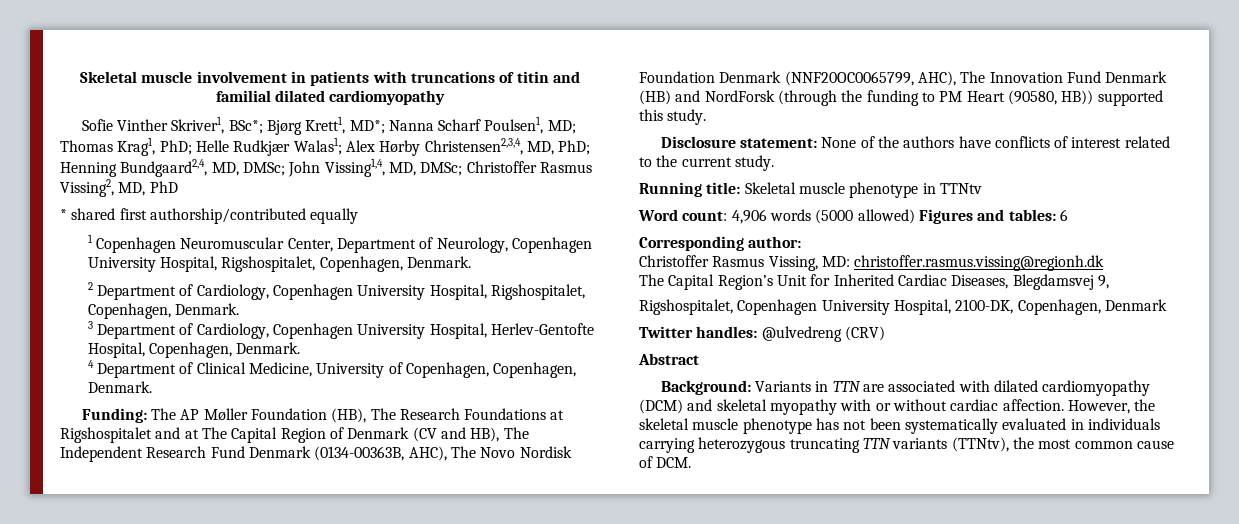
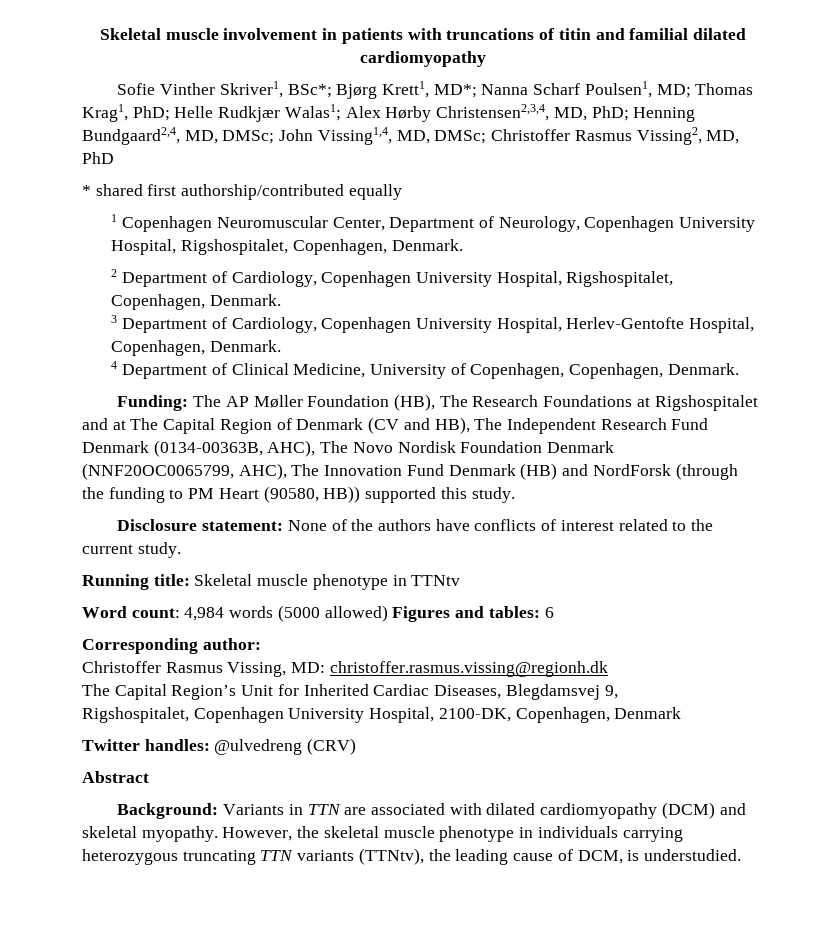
- Word count: 4,906 words (5000 allowed) Figures and tables: 6
+ Word count: 4,984 words (5000 allowed) Figures and tables: 6
- Background: Variants in TTN are associated with dilated cardiomyopathy (DCM) and skeletal myopathy with or without cardiac affection.
+ Background: Variants in TTN are associated with dilated cardiomyopathy (DCM) and skeletal myopathy.
- However, the skeletal muscle phenotype has not been systematically evaluated in individuals carrying heterozygous truncating TTN variants (TTNtv), the most common cause of DCM.
+ However, the skeletal muscle phenotype in individuals carrying heterozygous truncating TTN variants (TTNtv), the leading cause of DCM, is understudied.

